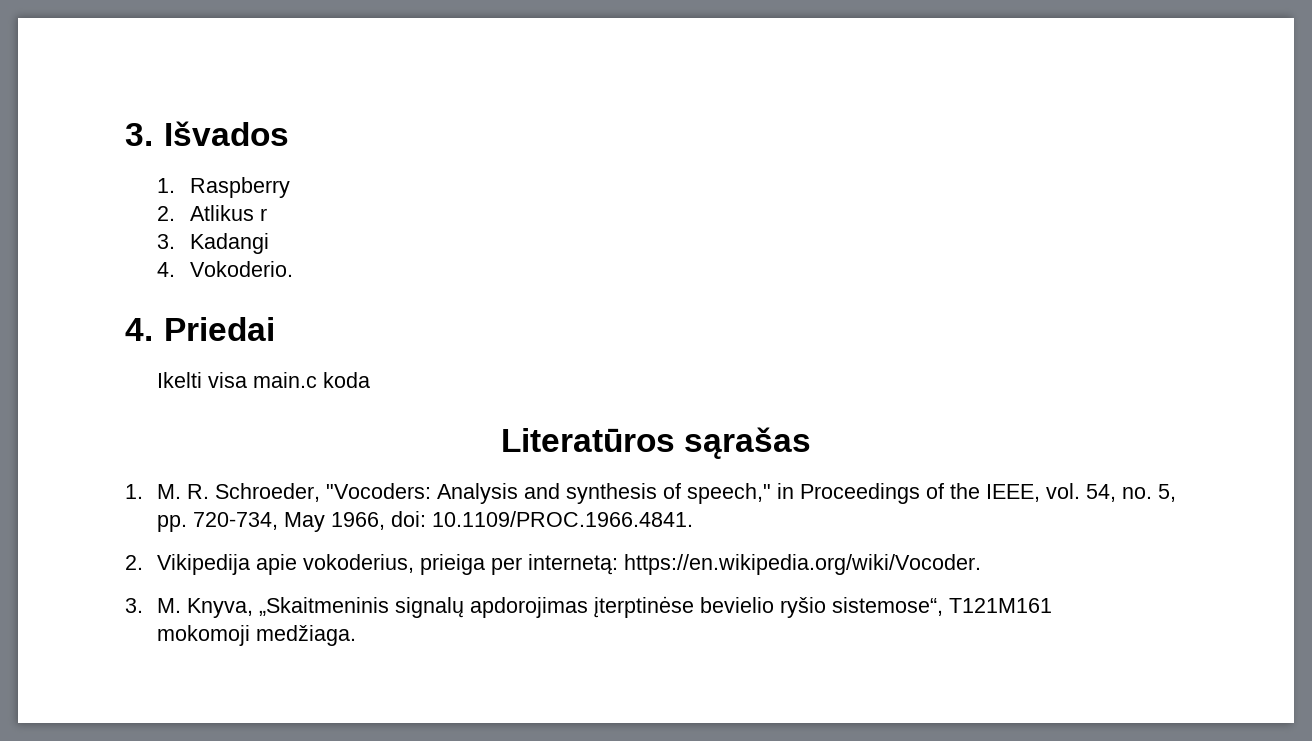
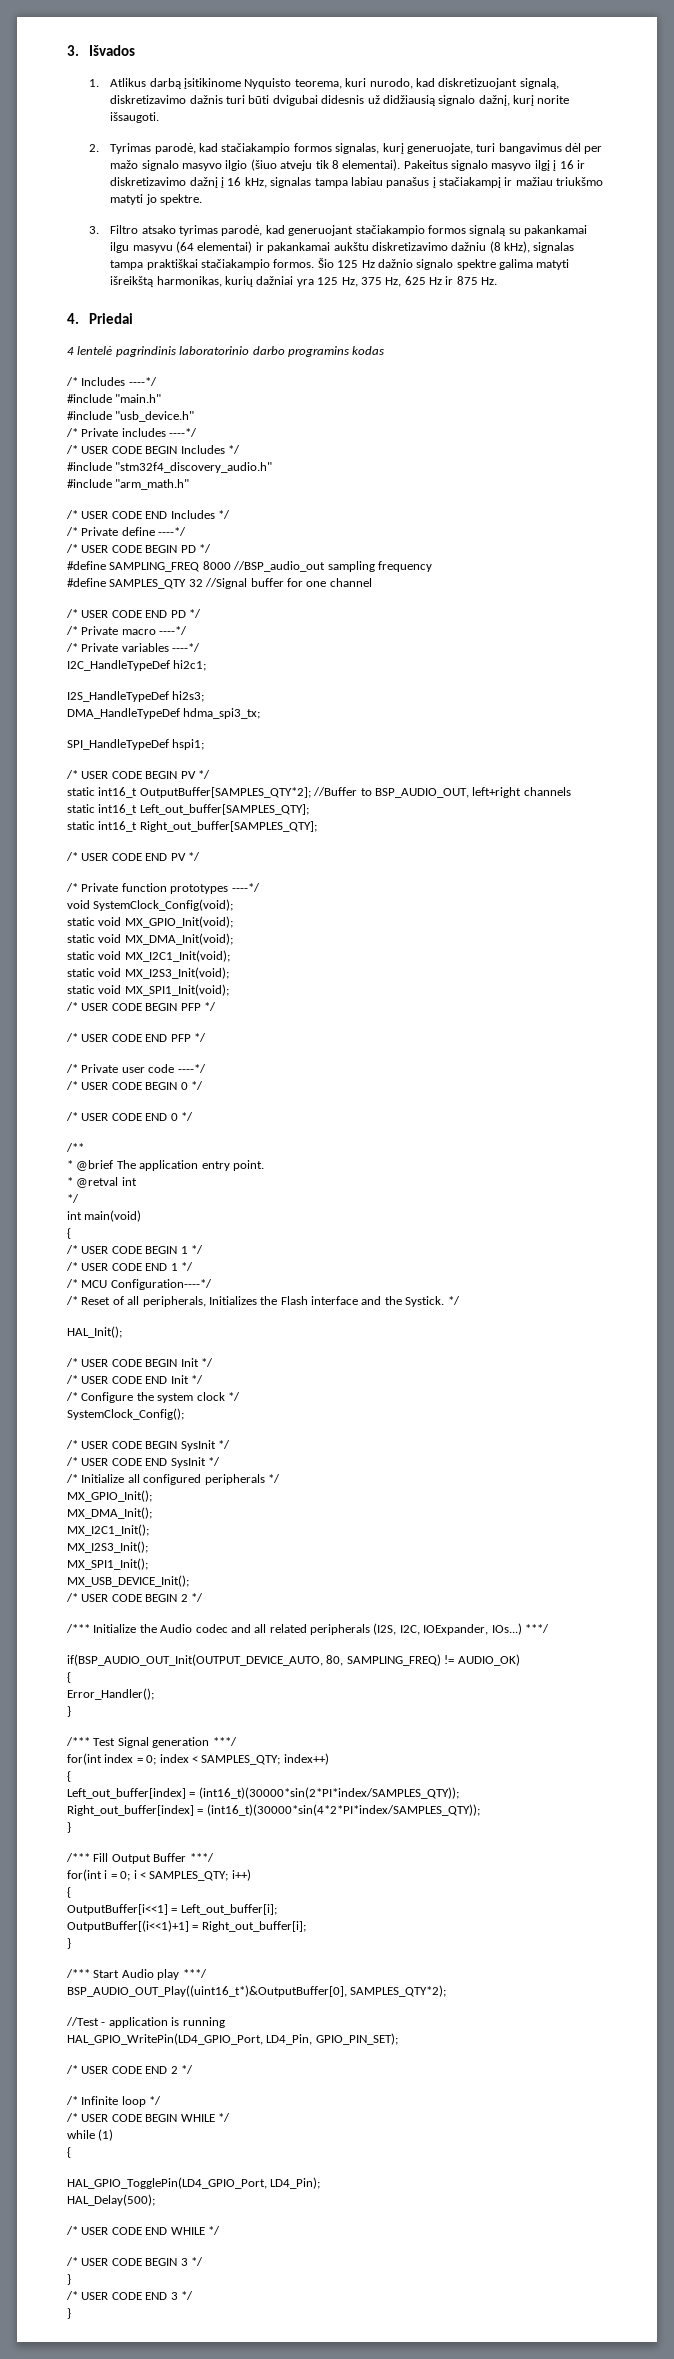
- 1. Raspberry
- 2. Atlikus r
- 3. Kadangi
- 4. Vokoderio.
+ 1. Atlikus darbą įsitikinome Nyquisto teorema, kuri nurodo, kad diskretizuojant signalą, diskretizavimo dažnis turi būti dvigubai didesnis už didžiausią signalo dažnį, kurį norite išsaugoti.
+ 2. Tyrimas parodė, kad stačiakampio formos signalas, kurį generuojate, turi bangavimus dėl per mažo signalo masyvo ilgio (šiuo atveju tik 8 elementai). Pakeitus signalo masyvo ilgį į 16 ir diskretizavimo dažnį į 16 kHz, signalas tampa labiau panašus į stačiakampį ir mažiau triukšmo matyti jo spektre.
+ 3. Filtro atsako tyrimas parodė, kad generuojant stačiakampio formos signalą su pakankamai ilgu masyvu (64 elementai) ir pakankamai aukštu diskretizavimo dažniu (8 kHz), signalas tampa praktiškai stačiakampio formos. Šio 125 Hz dažnio signalo spektre galima matyti išreikštą harmonikas, kurių dažniai yra 125 Hz, 375 Hz, 625 Hz ir 875 Hz.
  4. Priedai
- Ikelti visa main.c koda
- Literatūros sąrašas
- 1. M. R. Schroeder, "Vocoders: Analysis and synthesis of speech," in Proceedings of the IEEE, vol. 54, no. 5, pp. 720-734, May 1966, doi: 10.1109/PROC.1966.4841.
- 2. Vikipedija apie vokoderius, prieiga per internetą: https://en.wikipedia.org/wiki/Vocoder.
- 3. M. Knyva, „Skaitmeninis signalų apdorojimas įterptinėse bevielio ryšio sistemose“, T121M161
- mokomoji medžiaga.
+ 4 lentelė pagrindinis laboratorinio darbo programins kodas
+ /* Includes ----*/
+ #include "main.h"
+ #include "usb_device.h"
+ /* Private includes ----*/
+ /* USER CODE BEGIN Includes */
+ #include "stm32f4_discovery_audio.h"
+ #include "arm_math.h"
+ /* USER CODE END Includes */
+ /* Private define ----*/
+ /* USER CODE BEGIN PD */
+ #define SAMPLING_FREQ 8000 //BSP_audio_out sampling frequency
+ #define SAMPLES_QTY 32 //Signal buffer for one channel
+ /* USER CODE END PD */
+ /* Private macro ----*/
+ /* Private variables ----*/
+ I2C_HandleTypeDef hi2c1;
+ I2S_HandleTypeDef hi2s3;
+ DMA_HandleTypeDef hdma_spi3_tx;
+ SPI_HandleTypeDef hspi1;
+ /* USER CODE BEGIN PV */
+ static int16_t OutputBuffer[SAMPLES_QTY*2]; //Buffer to BSP_AUDIO_OUT, left+right channels
+ static int16_t Left_out_buffer[SAMPLES_QTY];
+ static int16_t Right_out_buffer[SAMPLES_QTY];
+ /* USER CODE END PV */
+ /* Private function prototypes ----*/
+ void SystemClock_Config(void);
+ static void MX_GPIO_Init(void);
+ static void MX_DMA_Init(void);
+ static void MX_I2C1_Init(void);
+ static void MX_I2S3_Init(void);
+ static void MX_SPI1_Init(void);
+ /* USER CODE BEGIN PFP */
+ /* USER CODE END PFP */
+ /* Private user code ----*/
+ /* USER CODE BEGIN 0 */
+ /* USER CODE END 0 */
+ /**
+ * @brief The application entry point.
+ * @retval int
+ */
+ int main(void)
+ {
+ /* USER CODE BEGIN 1 */
+ /* USER CODE END 1 */
+ /* MCU Configuration----*/
+ /* Reset of all peripherals, Initializes the Flash interface and the Systick. */
+ HAL_Init();
+ /* USER CODE BEGIN Init */
+ /* USER CODE END Init */
+ /* Configure the system clock */
+ SystemClock_Config();
+ /* USER CODE BEGIN SysInit */
+ /* USER CODE END SysInit */
+ /* Initialize all configured peripherals */
+ MX_GPIO_Init();
+ MX_DMA_Init();
+ MX_I2C1_Init();
+ MX_I2S3_Init();
+ MX_SPI1_Init();
+ MX_USB_DEVICE_Init();
+ /* USER CODE BEGIN 2 */
+ /*** Initialize the Audio codec and all related peripherals (I2S, I2C, IOExpander, IOs...) ***/
+ if(BSP_AUDIO_OUT_Init(OUTPUT_DEVICE_AUTO, 80, SAMPLING_FREQ) != AUDIO_OK)
+ {
+ Error_Handler();
+ }
+ /*** Test Signal generation ***/
+ for(int index = 0; index < SAMPLES_QTY; index++)
+ {
+ Left_out_buffer[index] = (int16_t)(30000*sin(2*PI*index/SAMPLES_QTY));
+ Right_out_buffer[index] = (int16_t)(30000*sin(4*2*PI*index/SAMPLES_QTY));
+ }
+ /*** Fill Output Buffer ***/
+ for(int i = 0; i < SAMPLES_QTY; i++)
+ {
+ OutputBuffer[i<<1] = Left_out_buffer[i];
+ OutputBuffer[(i<<1)+1] = Right_out_buffer[i];
+ }
+ /*** Start Audio play ***/
+ BSP_AUDIO_OUT_Play((uint16_t*)&OutputBuffer[0], SAMPLES_QTY*2);
+ //Test - application is running
+ HAL_GPIO_WritePin(LD4_GPIO_Port, LD4_Pin, GPIO_PIN_SET);
+ /* USER CODE END 2 */
+ /* Infinite loop */
+ /* USER CODE BEGIN WHILE */
+ while (1)
+ {
+ HAL_GPIO_TogglePin(LD4_GPIO_Port, LD4_Pin);
+ HAL_Delay(500);
+ /* USER CODE END WHILE */
+ /* USER CODE BEGIN 3 */
+ }
+ /* USER CODE END 3 */
+ }

